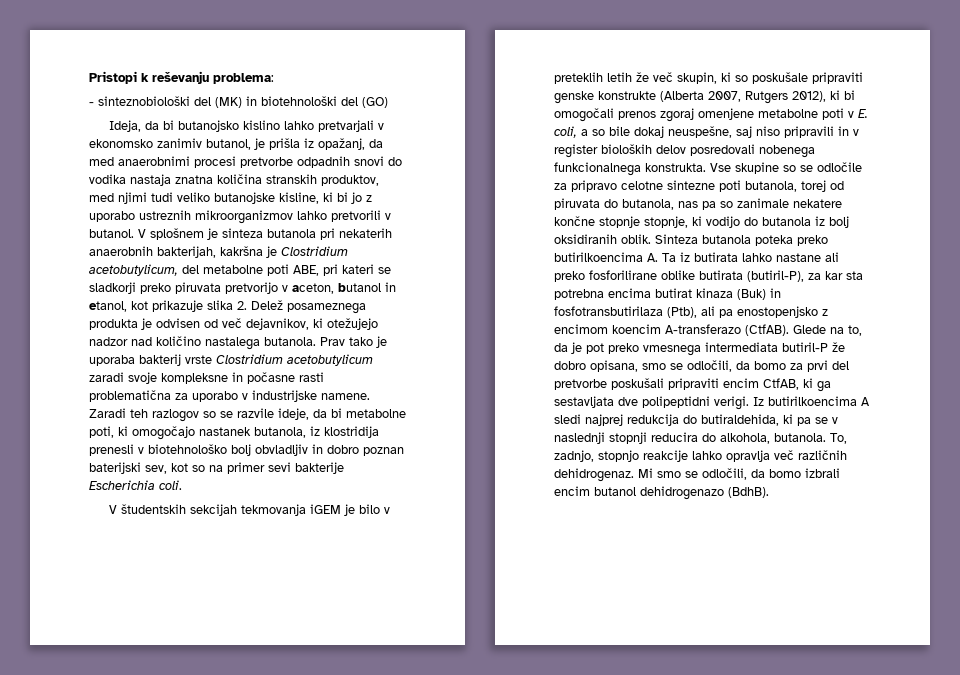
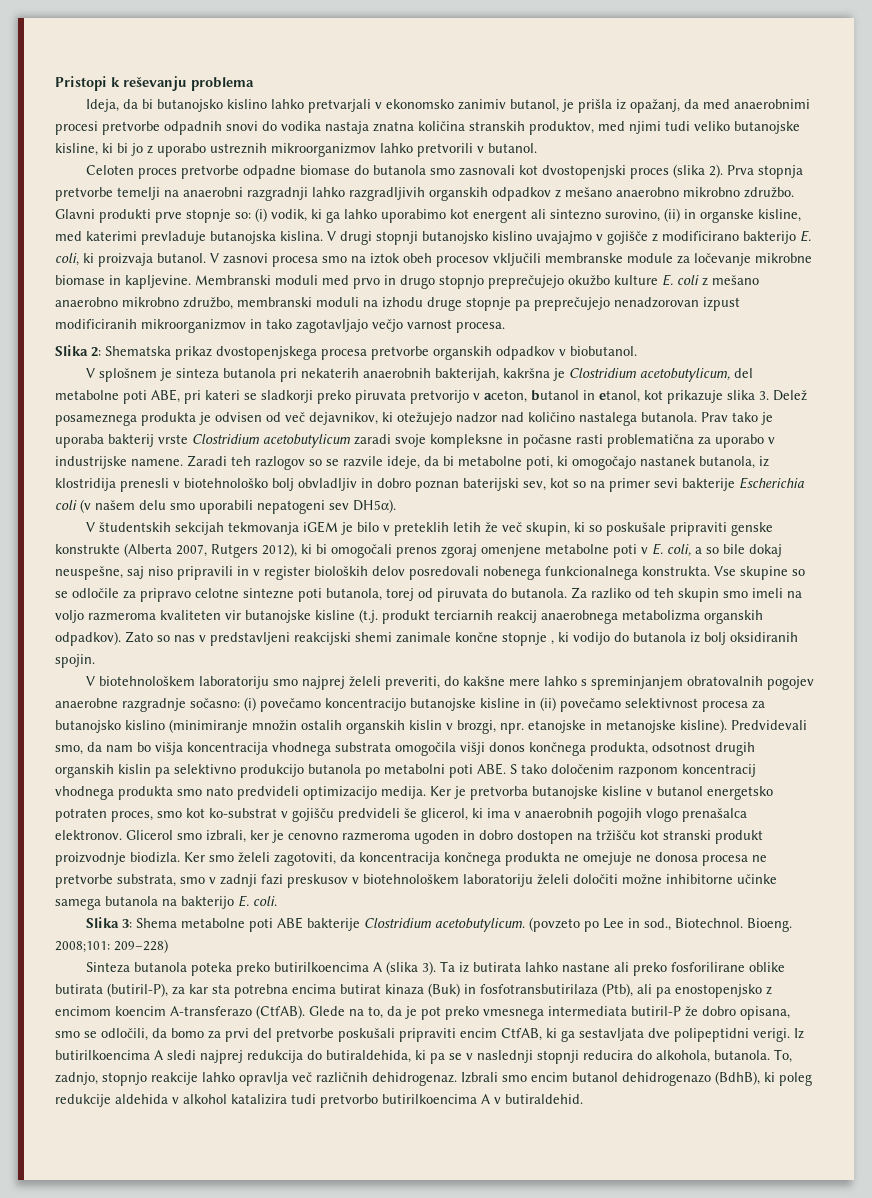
- Pristopi k reševanju problema:
- - sinteznobiološki del (MK) in biotehnološki del (GO)
+ Pristopi k reševanju problema
- Ideja, da bi butanojsko kislino lahko pretvarjali v ekonomsko zanimiv butanol, je prišla iz opažanj, da med anaerobnimi procesi pretvorbe odpadnih snovi do vodika nastaja znatna količina stranskih produktov, med njimi tudi veliko butanojske kisline, ki bi jo z uporabo ustreznih mikroorganizmov lahko pretvorili v butanol. V splošnem je sinteza butanola pri nekaterih anaerobnih bakterijah, kakršna je Clostridium acetobutylicum, del metabolne poti ABE, pri kateri se sladkorji preko piruvata pretvorijo v aceton, butanol in etanol, kot prikazuje slika 2. Delež posameznega produkta je odvisen od več dejavnikov, ki otežujejo nadzor nad količino nastalega butanola.
+ Ideja, da bi butanojsko kislino lahko pretvarjali v ekonomsko zanimiv butanol, je prišla iz opažanj, da med anaerobnimi procesi pretvorbe odpadnih snovi do vodika nastaja znatna količina stranskih produktov, med njimi tudi veliko butanojske kisline, ki bi jo z uporabo ustreznih mikroorganizmov lahko pretvorili v butanol.
+ Celoten proces pretvorbe odpadne biomase do butanola smo zasnovali kot dvostopenjski proces (slika 2). Prva stopnja pretvorbe temelji na anaerobni razgradnji lahko razgradljivih organskih odpadkov z mešano anaerobno mikrobno združbo. Glavni produkti prve stopnje so: (i) vodik, ki ga lahko uporabimo kot energent ali sintezno surovino, (ii) in organske kisline, med katerimi prevladuje butanojska kislina. V drugi stopnji butanojsko kislino uvajajmo v gojišče z modificirano bakterijo E. coli, ki proizvaja butanol. V zasnovi procesa smo na iztok obeh procesov vključili membranske module za ločevanje mikrobne biomase in kapljevine. Membranski moduli med prvo in drugo stopnjo preprečujejo okužbo kulture E. coli z mešano anaerobno mikrobno združbo, membranski moduli na izhodu druge stopnje pa preprečujejo nenadzorovan izpust modificiranih mikroorganizmov in tako zagotavljajo večjo varnost procesa.
+ Slika 2: Shematska prikaz dvostopenjskega procesa pretvorbe organskih odpadkov v biobutanol.
+ V splošnem je sinteza butanola pri nekaterih anaerobnih bakterijah, kakršna je Clostridium acetobutylicum, del metabolne poti ABE, pri kateri se sladkorji preko piruvata pretvorijo v aceton, butanol in etanol, kot prikazuje slika 3. Delež posameznega produkta je odvisen od več dejavnikov, ki otežujejo nadzor nad količino nastalega butanola.
- Zaradi teh razlogov so se razvile ideje, da bi metabolne poti, ki omogočajo nastanek butanola, iz klostridija prenesli v biotehnološko bolj obvladljiv in dobro poznan baterijski sev, kot so na primer sevi bakterije Escherichia coli.
+ Zaradi teh razlogov so se razvile ideje, da bi metabolne poti, ki omogočajo nastanek butanola, iz klostridija prenesli v biotehnološko bolj obvladljiv in dobro poznan baterijski sev, kot so na primer sevi bakterije Escherichia coli (v našem delu smo uporabili nepatogeni sev DH5α).
- Vse skupine so se odločile za pripravo celotne sintezne poti butanola, torej od piruvata do butanola, nas pa so zanimale nekatere končne stopnje stopnje, ki vodijo do butanola iz bolj oksidiranih oblik. Sinteza butanola poteka preko butirilkoencima A. Ta iz butirata lahko nastane ali preko fosforilirane oblike butirata (butiril-P), za kar sta potrebna encima butirat kinaza (Buk) in fosfotransbutirilaza (Ptb), ali pa enostopenjsko z encimom koencim A-transferazo (CtfAB).
+ Vse skupine so se odločile za pripravo celotne sintezne poti butanola, torej od piruvata do butanola. Za razliko od teh skupin smo imeli na voljo razmeroma kvaliteten vir butanojske kisline (t.j. produkt terciarnih reakcij anaerobnega metabolizma organskih odpadkov). Zato so nas v predstavljeni reakcijski shemi zanimale končne stopnje , ki vodijo do butanola iz bolj oksidiranih spojin.
+ V biotehnološkem laboratoriju smo najprej želeli preveriti, do kakšne mere lahko s spreminjanjem obratovalnih pogojev anaerobne razgradnje sočasno: (i) povečamo koncentracijo butanojske kisline in (ii) povečamo selektivnost procesa za butanojsko kislino (minimiranje množin ostalih organskih kislin v brozgi, npr. etanojske in metanojske kisline). Predvidevali smo, da nam bo višja koncentracija vhodnega substrata omogočila višji donos končnega produkta, odsotnost drugih organskih kislin pa selektivno produkcijo butanola po metabolni poti ABE. S tako določenim razponom koncentracij vhodnega produkta smo nato predvideli optimizacijo medija. Ker je pretvorba butanojske kisline v butanol energetsko potraten proces, smo kot ko-substrat v gojišču predvideli še glicerol, ki ima v anaerobnih pogojih vlogo prenašalca elektronov. Glicerol smo izbrali, ker je cenovno razmeroma ugoden in dobro dostopen na tržišču kot stranski produkt proizvodnje biodizla. Ker smo želeli zagotoviti, da koncentracija končnega produkta ne omejuje ne donosa procesa ne pretvorbe substrata, smo v zadnji fazi preskusov v biotehnološkem laboratoriju želeli določiti možne inhibitorne učinke samega butanola na bakterijo E. coli.
+ Slika 3: Shema metabolne poti ABE bakterije Clostridium acetobutylicum. (povzeto po Lee in sod., Biotechnol. Bioeng. 2008;101: 209–228)
+ Sinteza butanola poteka preko butirilkoencima A (slika 3). Ta iz butirata lahko nastane ali preko fosforilirane oblike butirata (butiril-P), za kar sta potrebna encima butirat kinaza (Buk) in fosfotransbutirilaza (Ptb), ali pa enostopenjsko z encimom koencim A-transferazo (CtfAB).
- Mi smo se odločili, da bomo izbrali encim butanol dehidrogenazo (BdhB).
+ Izbrali smo encim butanol dehidrogenazo (BdhB), ki poleg redukcije aldehida v alkohol katalizira tudi pretvorbo butirilkoencima A v butiraldehid.

